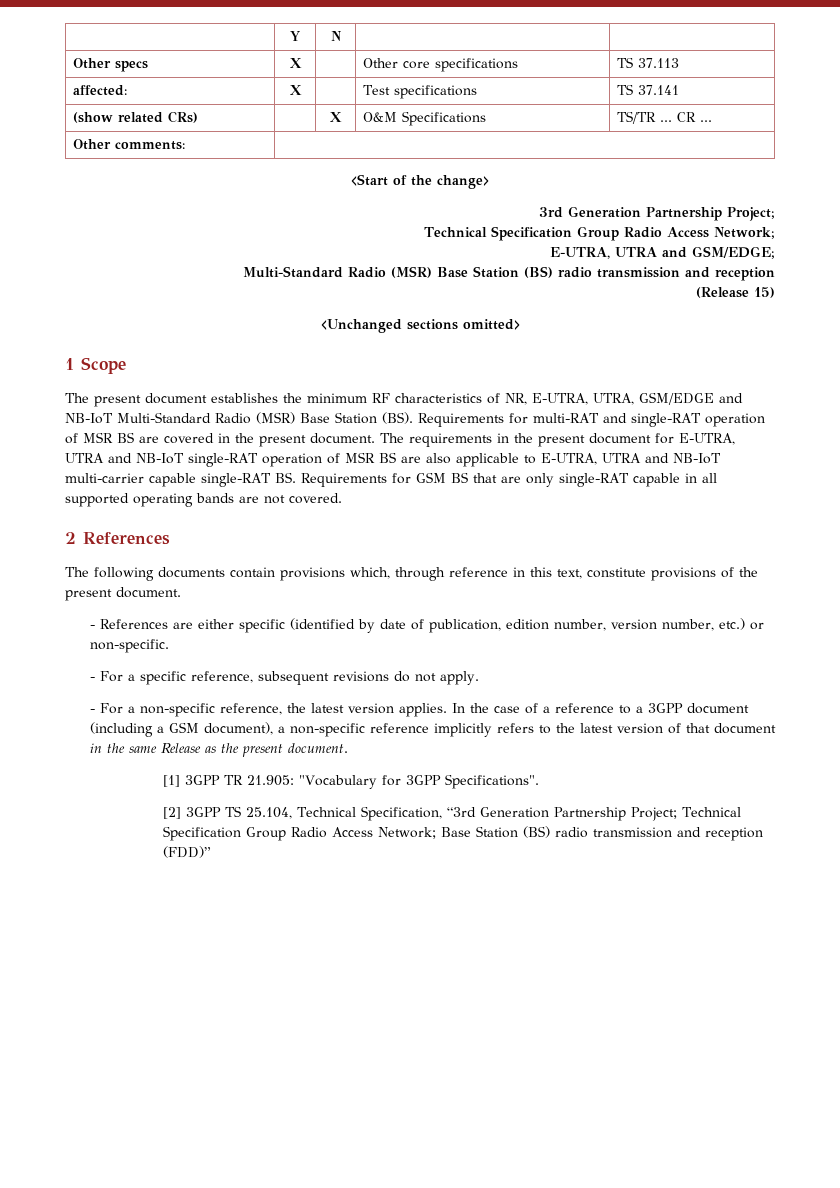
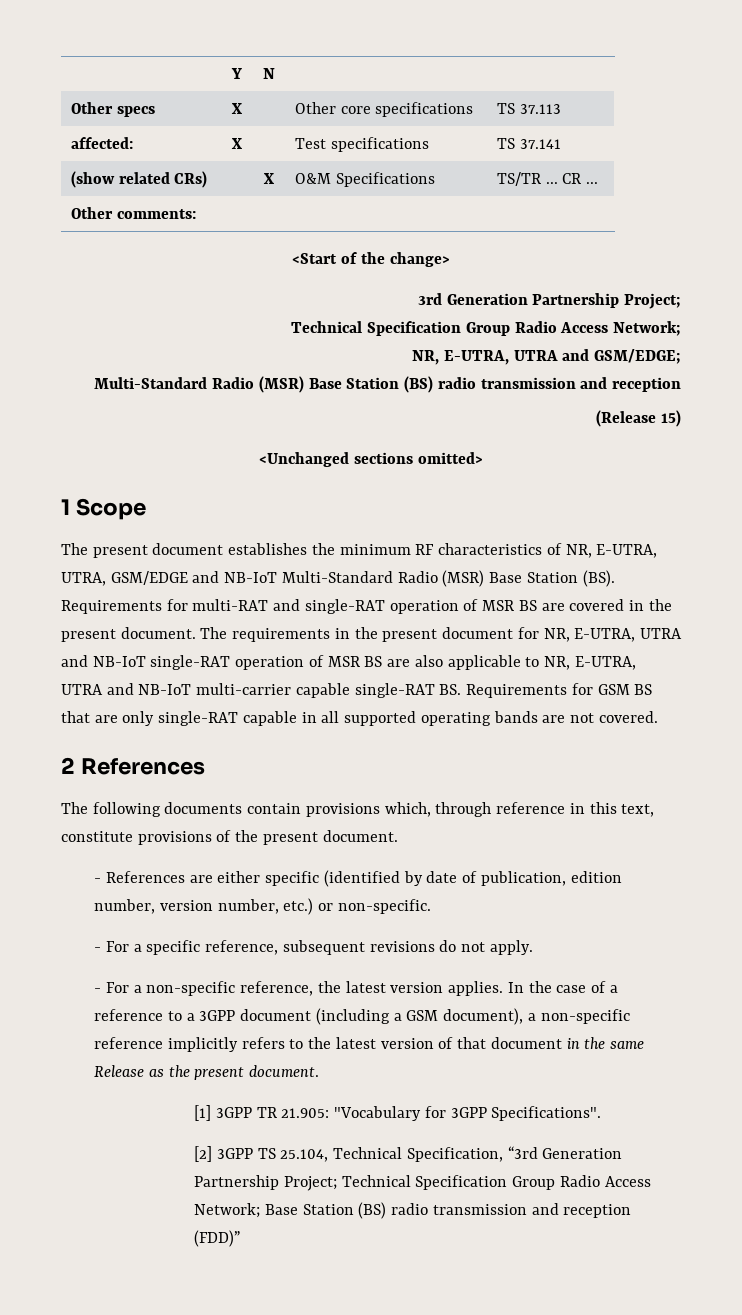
- E-UTRA, UTRA and GSM/EDGE;
+ NR, E-UTRA, UTRA and GSM/EDGE;
- The requirements in the present document for E-UTRA, UTRA and NB-IoT single-RAT operation of MSR BS are also applicable to E-UTRA, UTRA and NB-IoT multi-carrier capable single-RAT BS. Requirements for GSM BS that are only single-RAT capable in all supported operating bands are not covered.
+ The requirements in the present document for NR, E-UTRA, UTRA and NB-IoT single-RAT operation of MSR BS are also applicable to NR, E-UTRA, UTRA and NB-IoT multi-carrier capable single-RAT BS. Requirements for GSM BS that are only single-RAT capable in all supported operating bands are not covered.

